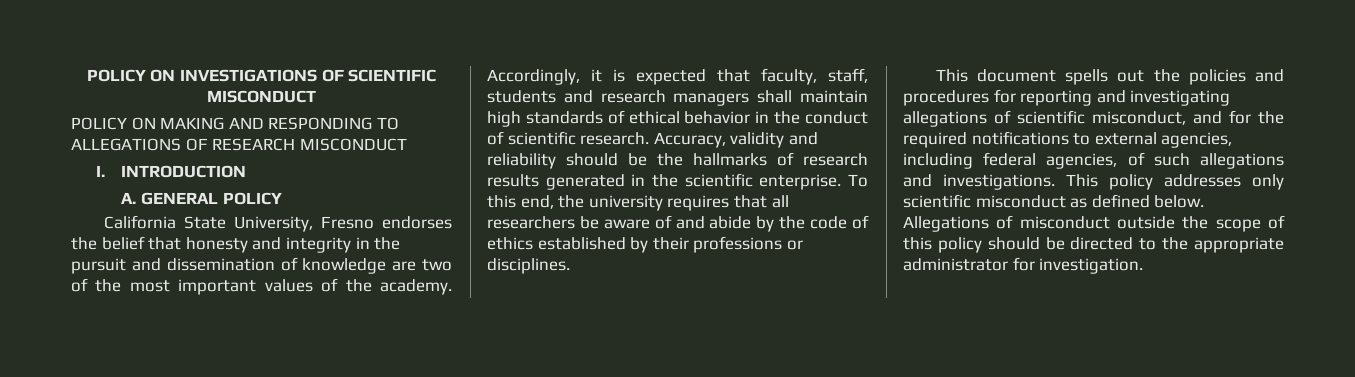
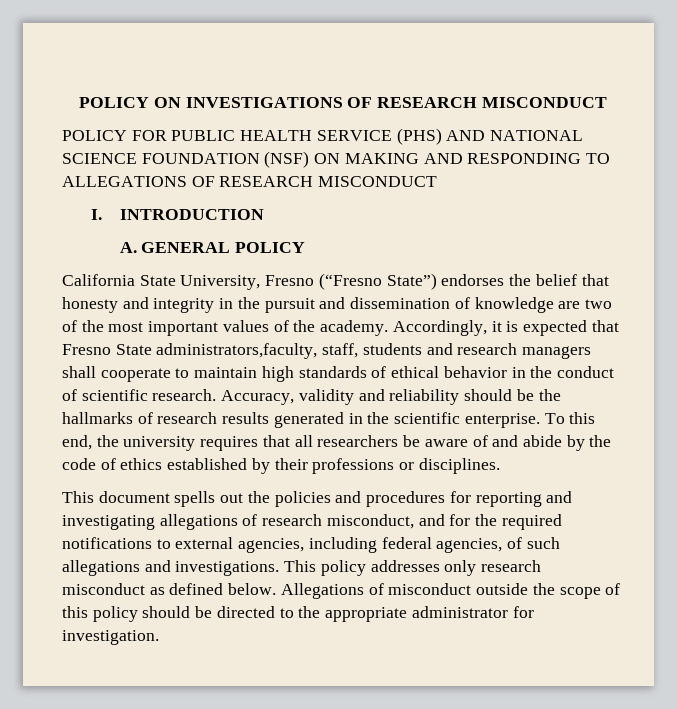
- POLICY ON INVESTIGATIONS OF SCIENTIFIC MISCONDUCT
+ POLICY ON INVESTIGATIONS OF RESEARCH MISCONDUCT
- POLICY ON MAKING AND RESPONDING TO ALLEGATIONS OF RESEARCH MISCONDUCT
+ POLICY FOR PUBLIC HEALTH SERVICE (PHS) AND NATIONAL SCIENCE FOUNDATION (NSF) ON MAKING AND RESPONDING TO ALLEGATIONS OF RESEARCH MISCONDUCT
- California State University, Fresno endorses the belief that honesty and integrity in the pursuit and dissemination of knowledge are two of the most important values of the academy.
+ California State University, Fresno (“Fresno State”) endorses the belief that honesty and integrity in the pursuit and dissemination of knowledge are two of the most important values of the academy.
- Accordingly, it is expected that faculty, staff, students and research managers shall maintain high standards of ethical behavior in the conduct of scientific research.
+ Accordingly, it is expected that Fresno State administrators,faculty, staff, students and research managers shall cooperate to maintain high standards of ethical behavior in the conduct of scientific research.
- This document spells out the policies and procedures for reporting and investigating allegations of scientific misconduct, and for the required notifications to external agencies, including federal agencies, of such allegations and investigations.
+ This document spells out the policies and procedures for reporting and investigating allegations of research misconduct, and for the required notifications to external agencies, including federal agencies, of such allegations and investigations.
- This policy addresses only scientific misconduct as defined below.
+ This policy addresses only research misconduct as defined below.

